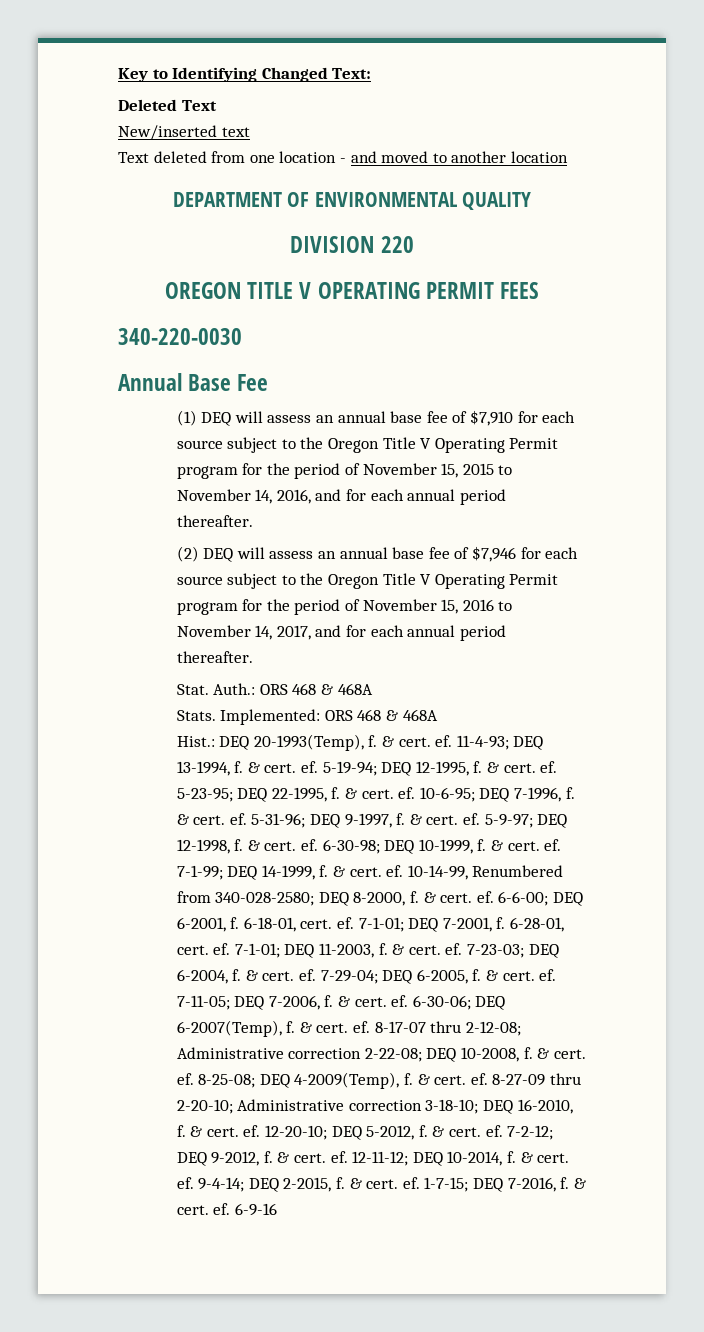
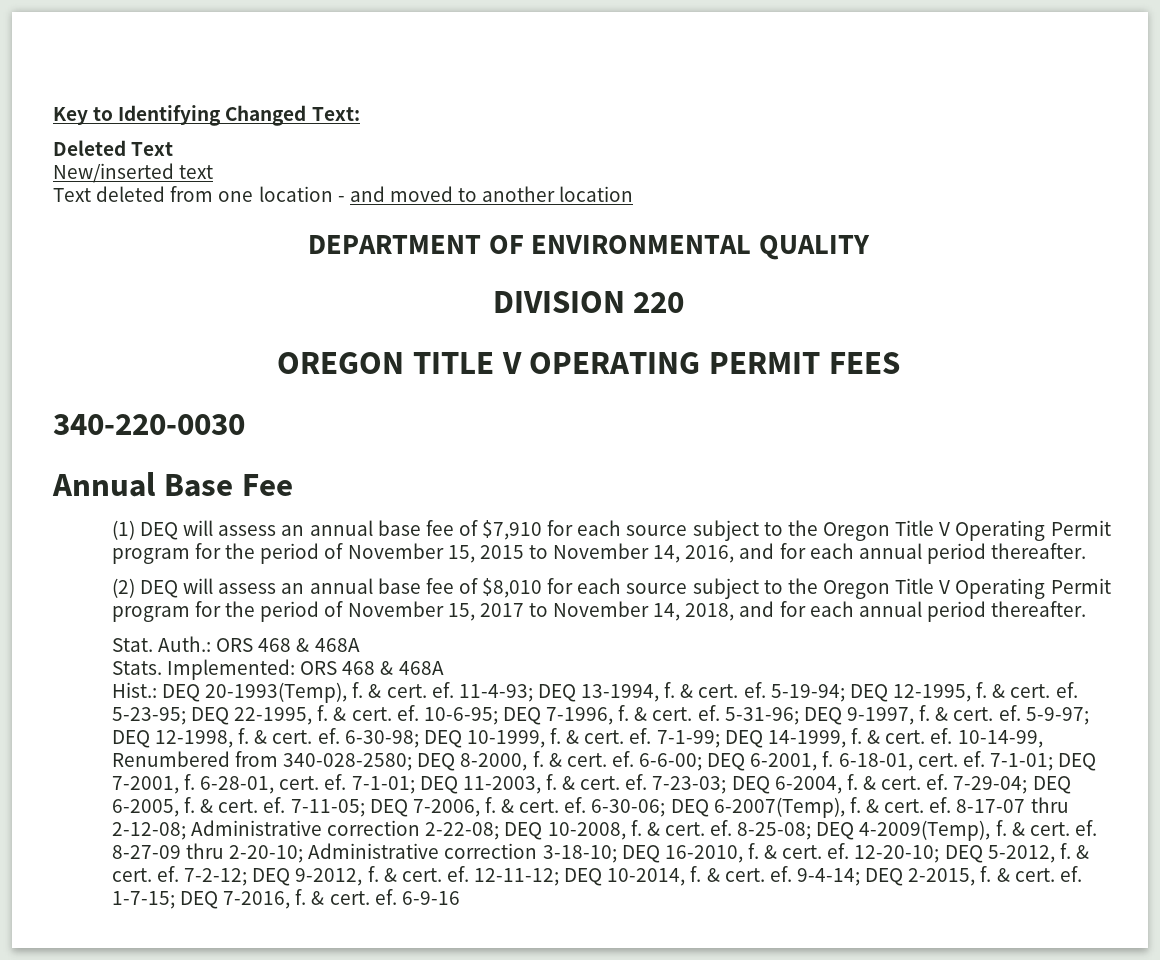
- (2) DEQ will assess an annual base fee of $7,946 for each source subject to the Oregon Title V Operating Permit program for the period of November 15, 2016 to November 14, 2017, and for each annual period thereafter.
+ (2) DEQ will assess an annual base fee of $8,010 for each source subject to the Oregon Title V Operating Permit program for the period of November 15, 2017 to November 14, 2018, and for each annual period thereafter.

